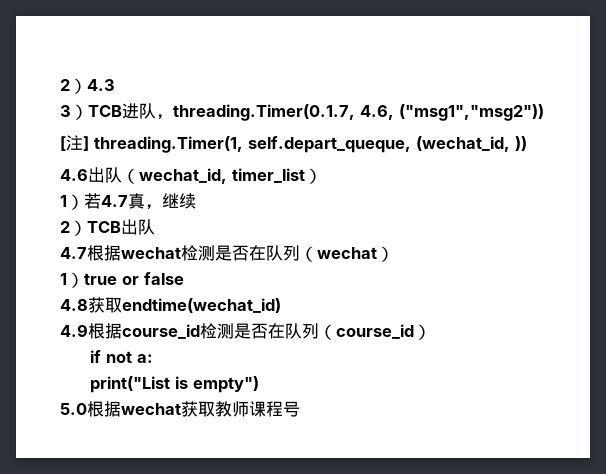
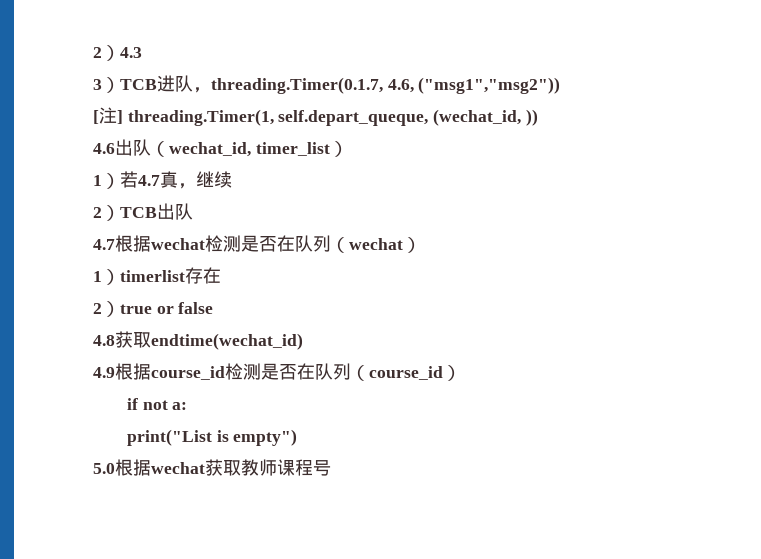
- 1）true or false
+ 1）timerlist存在
+ 2）true or false

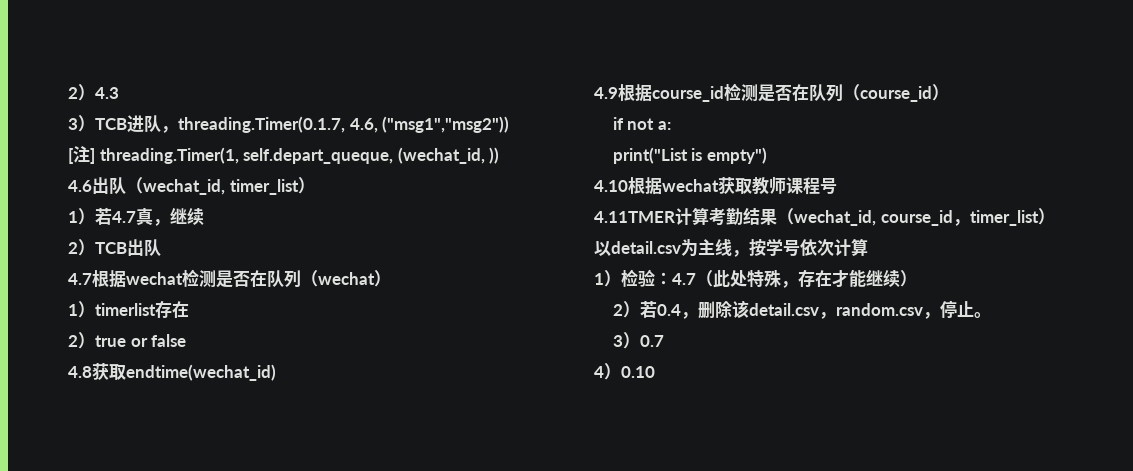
- 5.0根据wechat获取教师课程号
+ 4.10根据wechat获取教师课程号
+ 4.11TMER计算考勤结果（wechat_id, course_id，timer_list）
+ 以detail.csv为主线，按学号依次计算
+ 1）检验：4.7（此处特殊，存在才能继续）
+ 2）若0.4，删除该detail.csv，random.csv，停止。
+ 3）0.7
+ 4）0.10

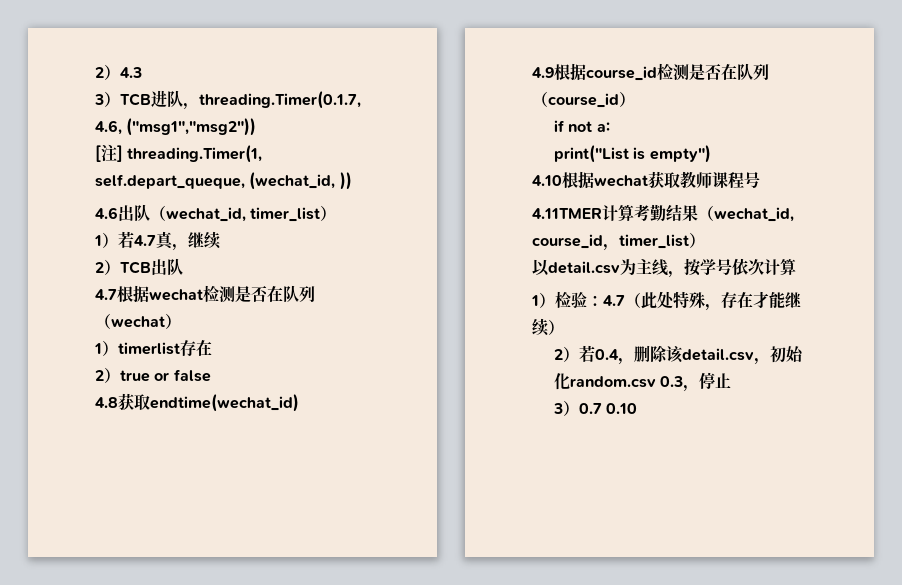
- 2）若0.4，删除该detail.csv，random.csv，停止。
+ 2）若0.4，删除该detail.csv，初始化random.csv 0.3，停止
- 3）0.7
- 4）0.10
+ 3）0.7 0.10

